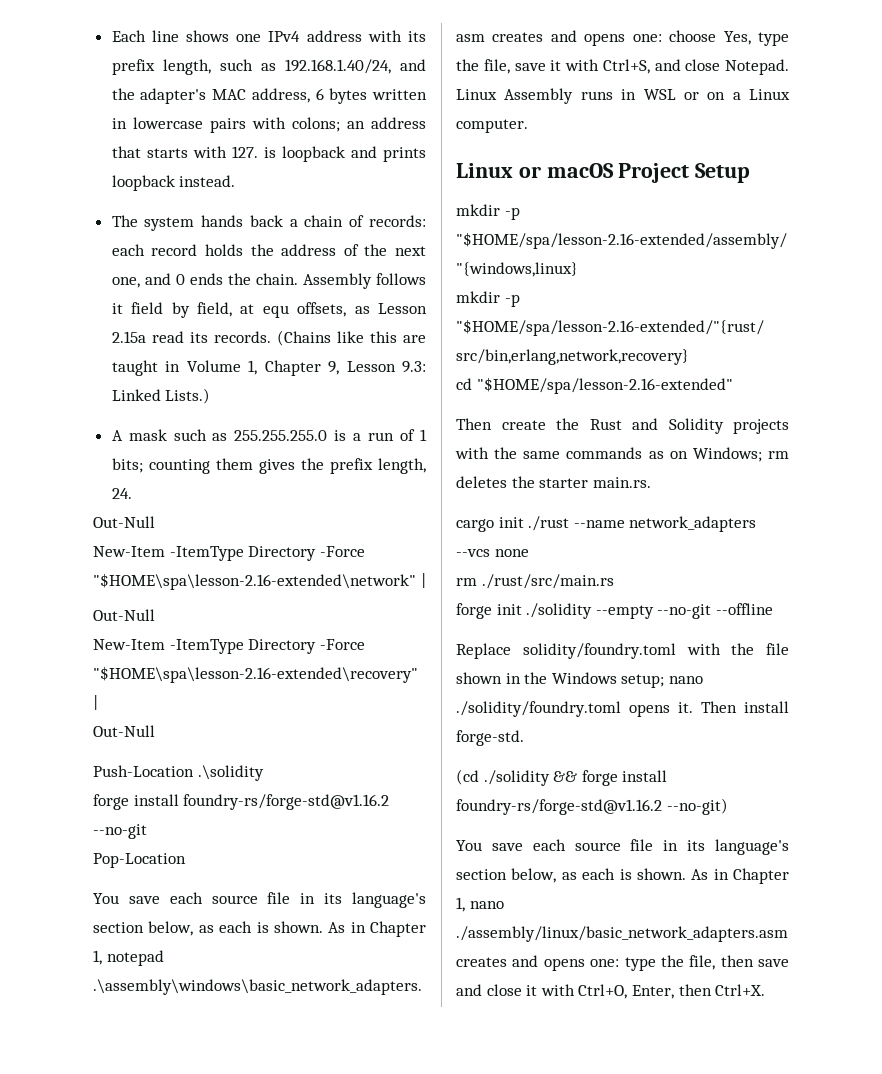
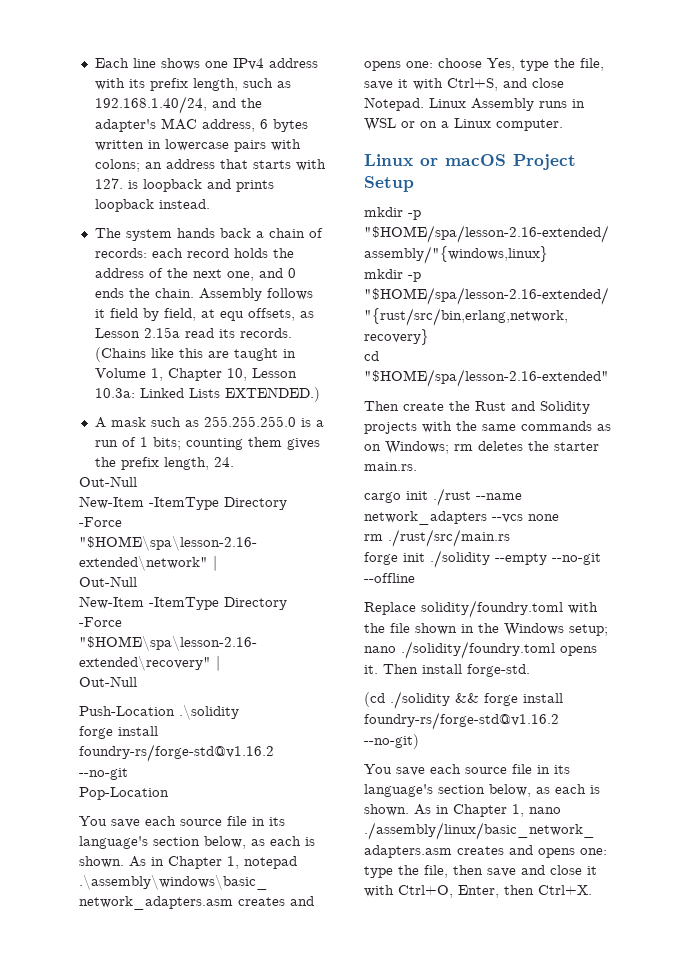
- (Chains like this are taught in Volume 1, Chapter 9, Lesson 9.3: Linked Lists.)
+ (Chains like this are taught in Volume 1, Chapter 10, Lesson 10.3a: Linked Lists EXTENDED.)

